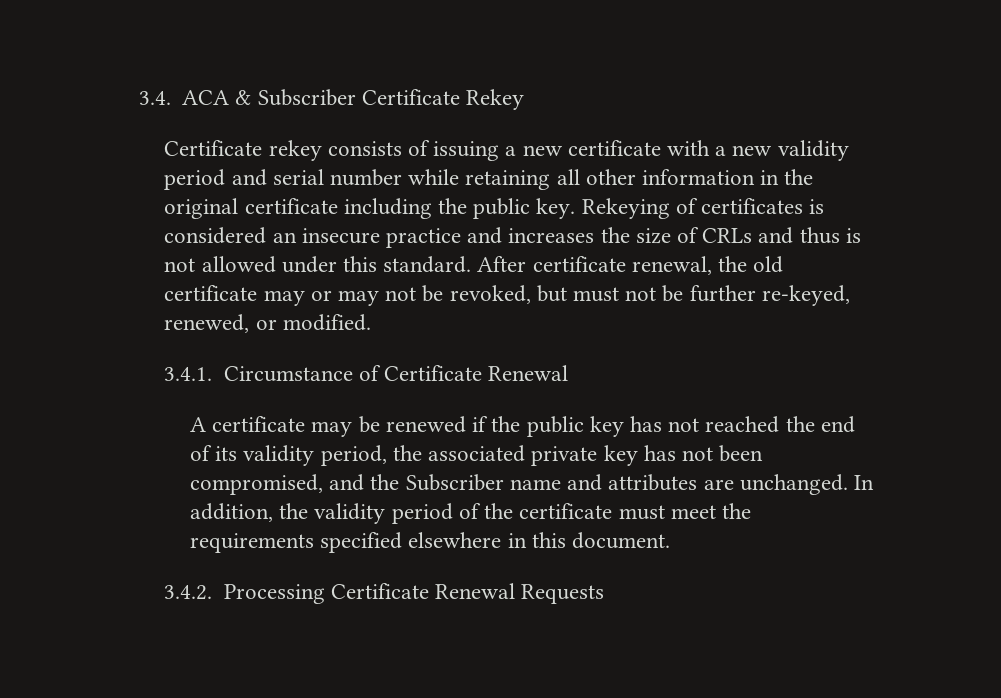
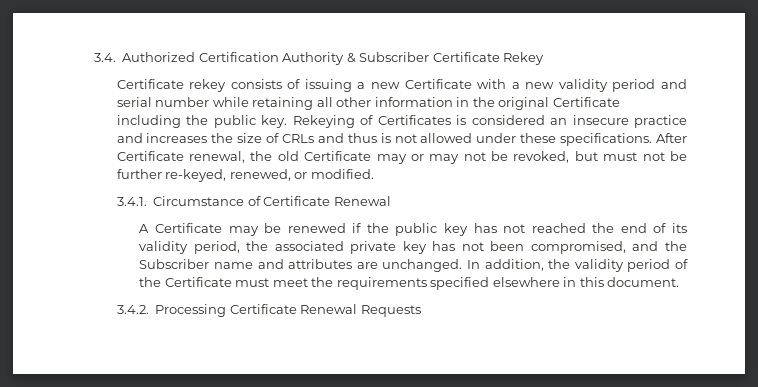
- 3.4. ACA & Subscriber Certificate Rekey
+ 3.4. Authorized Certification Authority & Subscriber Certificate Rekey
- Certificate rekey consists of issuing a new certificate with a new validity period and serial number while retaining all other information in the original certificate including the public key.
+ Certificate rekey consists of issuing a new Certificate with a new validity period and serial number while retaining all other information in the original Certificate including the public key.
- Rekeying of certificates is considered an insecure practice and increases the size of CRLs and thus is not allowed under this standard. After certificate renewal, the old certificate may or may not be revoked, but must not be further re-keyed, renewed, or modified.
+ Rekeying of Certificates is considered an insecure practice and increases the size of CRLs and thus is not allowed under these specifications. After Certificate renewal, the old Certificate may or may not be revoked, but must not be further re-keyed, renewed, or modified.
- A certificate may be renewed if the public key has not reached the end of its validity period, the associated private key has not been compromised, and the Subscriber name and attributes are unchanged.
+ A Certificate may be renewed if the public key has not reached the end of its validity period, the associated private key has not been compromised, and the Subscriber name and attributes are unchanged.
- In addition, the validity period of the certificate must meet the requirements specified elsewhere in this document.
+ In addition, the validity period of the Certificate must meet the requirements specified elsewhere in this document.

